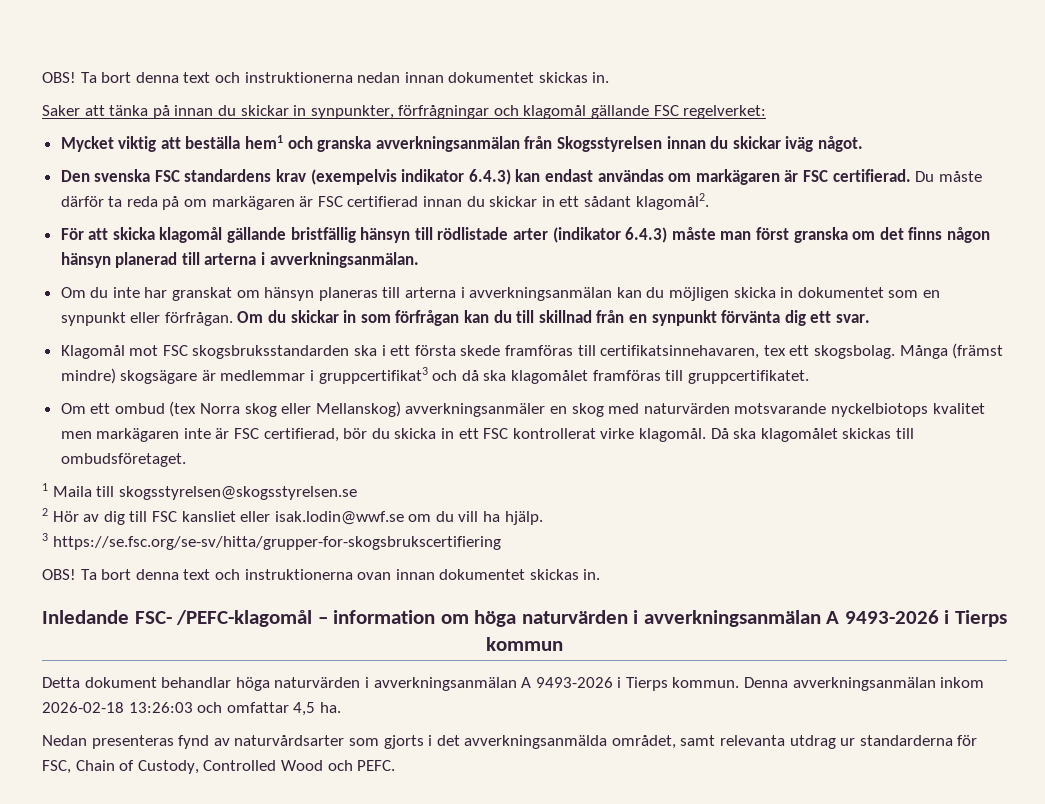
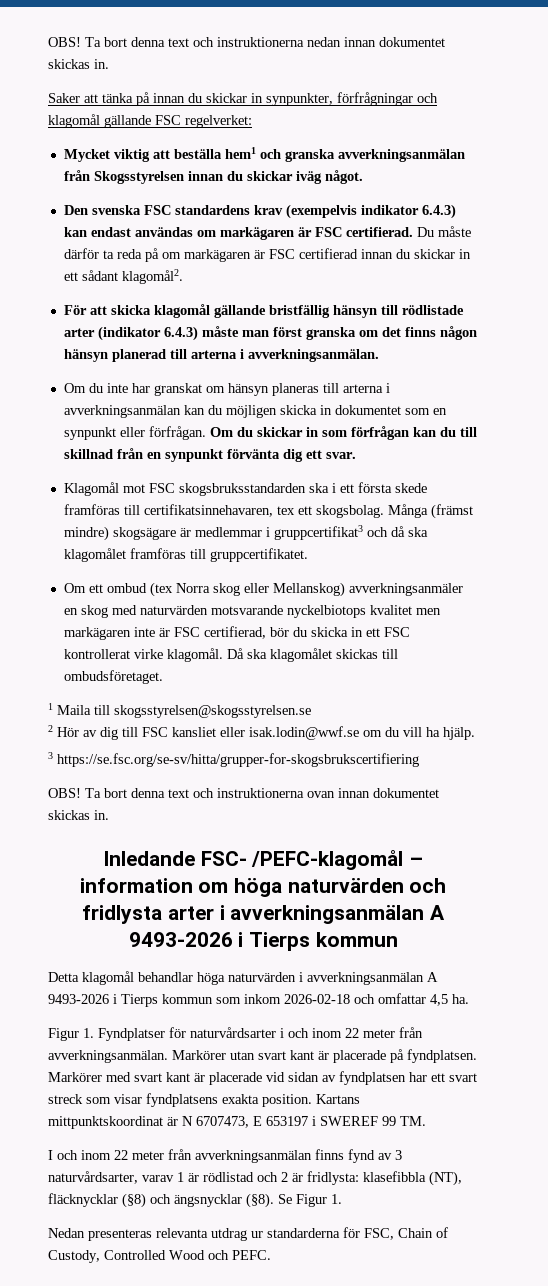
- Inledande FSC- /PEFC-klagomål – information om höga naturvärden i avverkningsanmälan A 9493-2026 i Tierps kommun
+ Inledande FSC- /PEFC-klagomål – information om höga naturvärden och fridlysta arter i avverkningsanmälan A 9493-2026 i Tierps kommun
- Detta dokument behandlar höga naturvärden i avverkningsanmälan A 9493-2026 i Tierps kommun. Denna avverkningsanmälan inkom 2026-02-18 13:26:03 och omfattar 4,5 ha.
+ Detta klagomål behandlar höga naturvärden i avverkningsanmälan A 9493-2026 i Tierps kommun som inkom 2026-02-18 och omfattar 4,5 ha.
- Nedan presenteras fynd av naturvårdsarter som gjorts i det avverkningsanmälda området, samt relevanta utdrag ur standarderna för FSC, Chain of Custody, Controlled Wood och PEFC.
+ Figur 1. Fyndplatser för naturvårdsarter i och inom 22 meter från avverkningsanmälan. Markörer utan svart kant är placerade på fyndplatsen. Markörer med svart kant är placerade vid sidan av fyndplatsen har ett svart streck som visar fyndplatsens exakta position. Kartans mittpunktskoordinat är N 6707473, E 653197 i SWEREF 99 TM.
+ I och inom 22 meter från avverkningsanmälan finns fynd av 3 naturvårdsarter, varav 1 är rödlistad och 2 är fridlysta: klasefibbla (NT), fläcknycklar (§8) och ängsnycklar (§8). Se Figur 1.
+ Nedan presenteras relevanta utdrag ur standarderna för FSC, Chain of Custody, Controlled Wood och PEFC.

